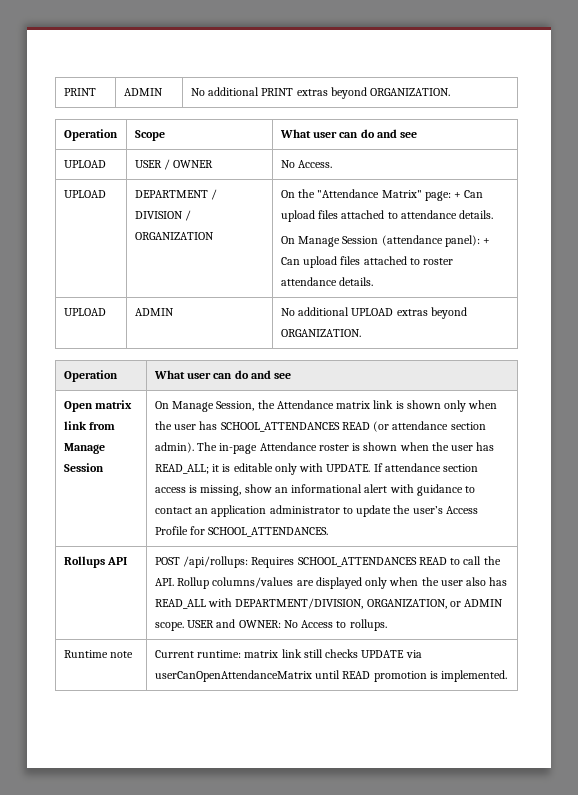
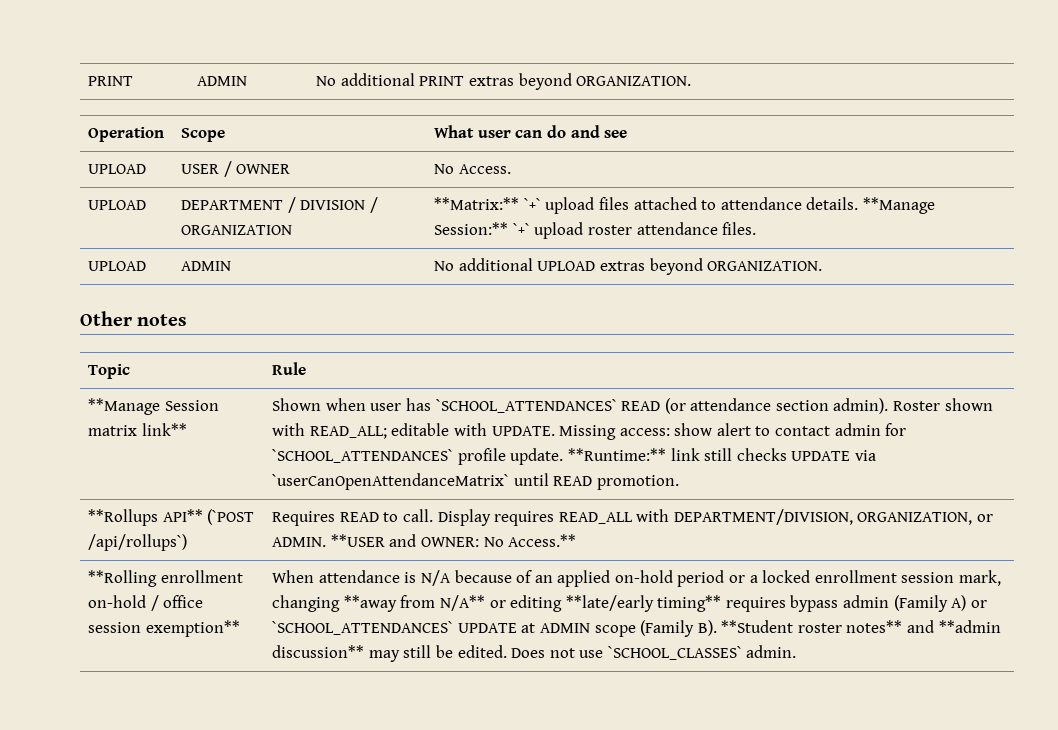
- UPLOAD | DEPARTMENT / DIVISION / ORGANIZATION | On the "Attendance Matrix" page: + Can upload files attached to attendance details.
- On Manage Session (attendance panel): + Can upload files attached to roster attendance details.
+ UPLOAD | DEPARTMENT / DIVISION / ORGANIZATION | **Matrix:** `+` upload files attached to attendance details. **Manage Session:** `+` upload roster attendance files.
- Operation | What user can do and see
- Open matrix link from Manage Session | On Manage Session, the Attendance matrix link is shown only when the user has SCHOOL_ATTENDANCES READ (or attendance section admin).
+ Other notes
+ Topic | Rule
+ **Manage Session matrix link** | Shown when user has `SCHOOL_ATTENDANCES` READ (or attendance section admin).
- The in-page Attendance roster is shown when the user has READ_ALL; it is editable only with UPDATE. If attendance section access is missing, show an informational alert with guidance to contact an application administrator to update the user’s Access Profile for SCHOOL_ATTENDANCES.
- Rollups API | POST /api/rollups: Requires SCHOOL_ATTENDANCES READ to call the API. Rollup columns/values are displayed only when the user also has READ_ALL with DEPARTMENT/DIVISION, ORGANIZATION, or ADMIN scope. USER and OWNER: No Access to rollups.
- Runtime note | Current runtime: matrix link still checks UPDATE via userCanOpenAttendanceMatrix until READ promotion is implemented.
+ Roster shown with READ_ALL; editable with UPDATE. Missing access: show alert to contact admin for `SCHOOL_ATTENDANCES` profile update. **Runtime:** link still checks UPDATE via `userCanOpenAttendanceMatrix` until READ promotion.
+ **Rollups API** (`POST /api/rollups`) | Requires READ to call. Display requires READ_ALL with DEPARTMENT/DIVISION, ORGANIZATION, or ADMIN. **USER and OWNER: No Access.**
+ **Rolling enrollment on-hold / office session exemption** | When attendance is N/A because of an applied on-hold period or a locked enrollment session mark, changing **away from N/A** or editing **late/early timing** requires bypass admin (Family A) or `SCHOOL_ATTENDANCES` UPDATE at ADMIN scope (Family B). **Student roster notes** and **admin discussion** may still be edited. Does not use `SCHOOL_CLASSES` admin.

